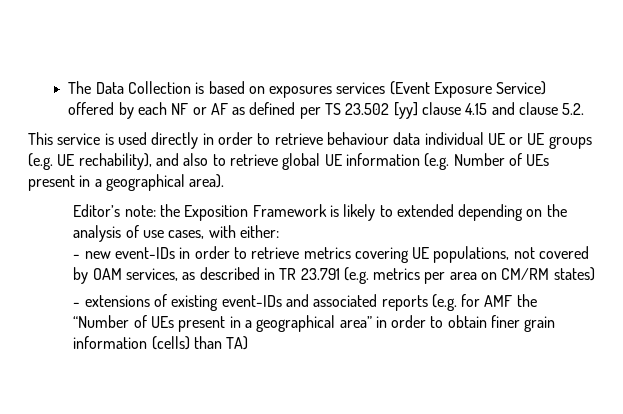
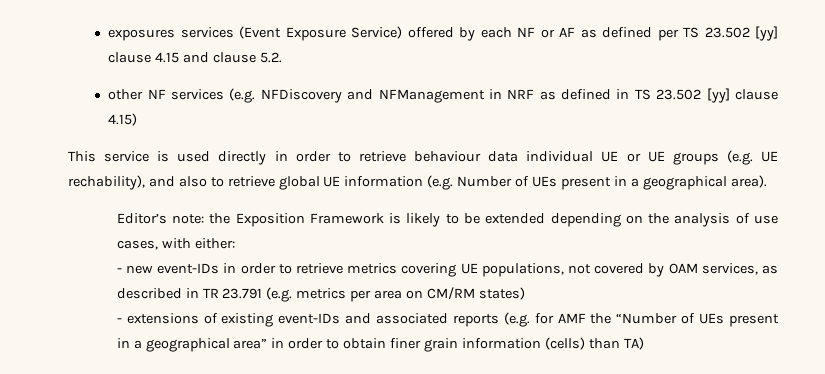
- The Data Collection is based on exposures services (Event Exposure Service) offered by each NF or AF as defined per TS 23.502 [yy] clause 4.15 and clause 5.2.
+ exposures services (Event Exposure Service) offered by each NF or AF as defined per TS 23.502 [yy] clause 4.15 and clause 5.2.
+ other NF services (e.g. NFDiscovery and NFManagement in NRF as defined in TS 23.502 [yy] clause 4.15)
- Editor’s note: the Exposition Framework is likely to extended depending on the analysis of use cases, with either:
+ Editor’s note: the Exposition Framework is likely to be extended depending on the analysis of use cases, with either:

